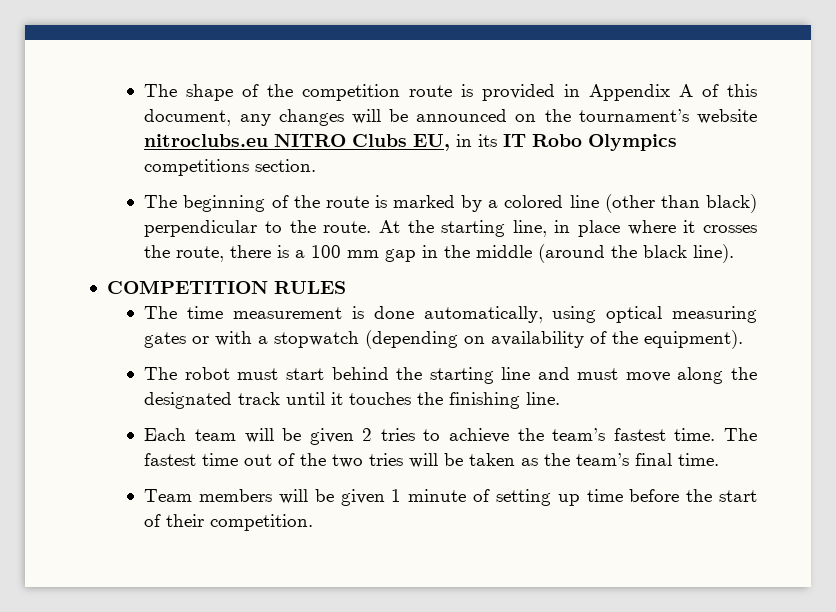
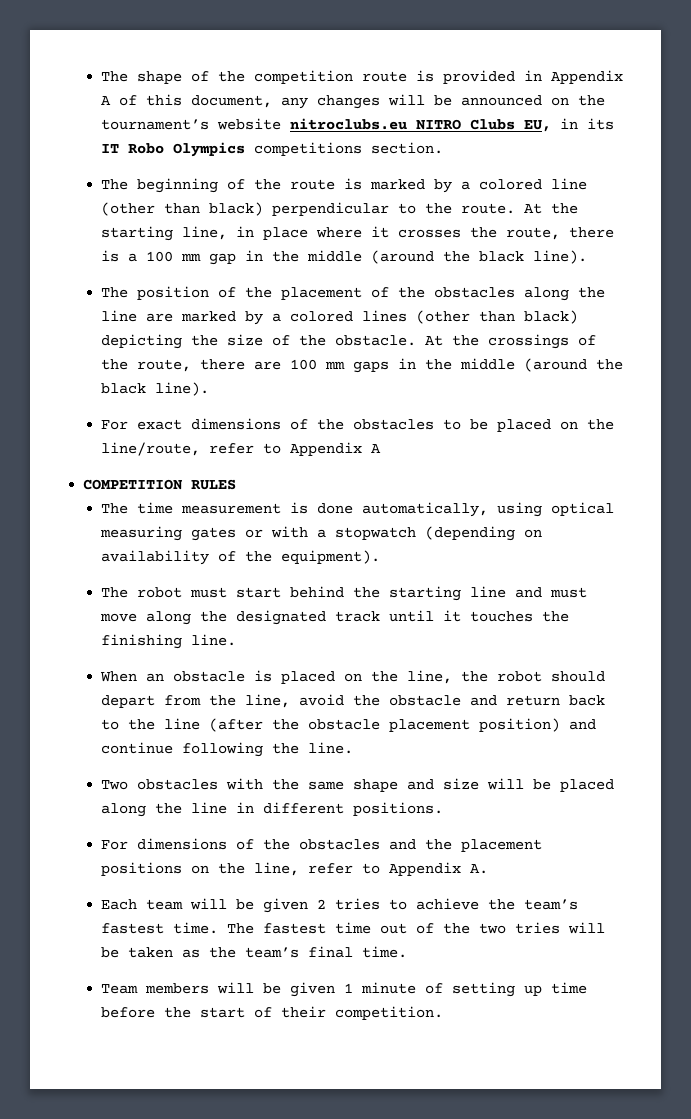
+ The position of the placement of the obstacles along the line are marked by a colored lines (other than black) depicting the size of the obstacle. At the crossings of the route, there are 100 mm gaps in the middle (around the black line).
+ For exact dimensions of the obstacles to be placed on the line/route, refer to Appendix A
+ When an obstacle is placed on the line, the robot should depart from the line, avoid the obstacle and return back to the line (after the obstacle placement position) and continue following the line.
+ Two obstacles with the same shape and size will be placed along the line in different positions.
+ For dimensions of the obstacles and the placement positions on the line, refer to Appendix A.

